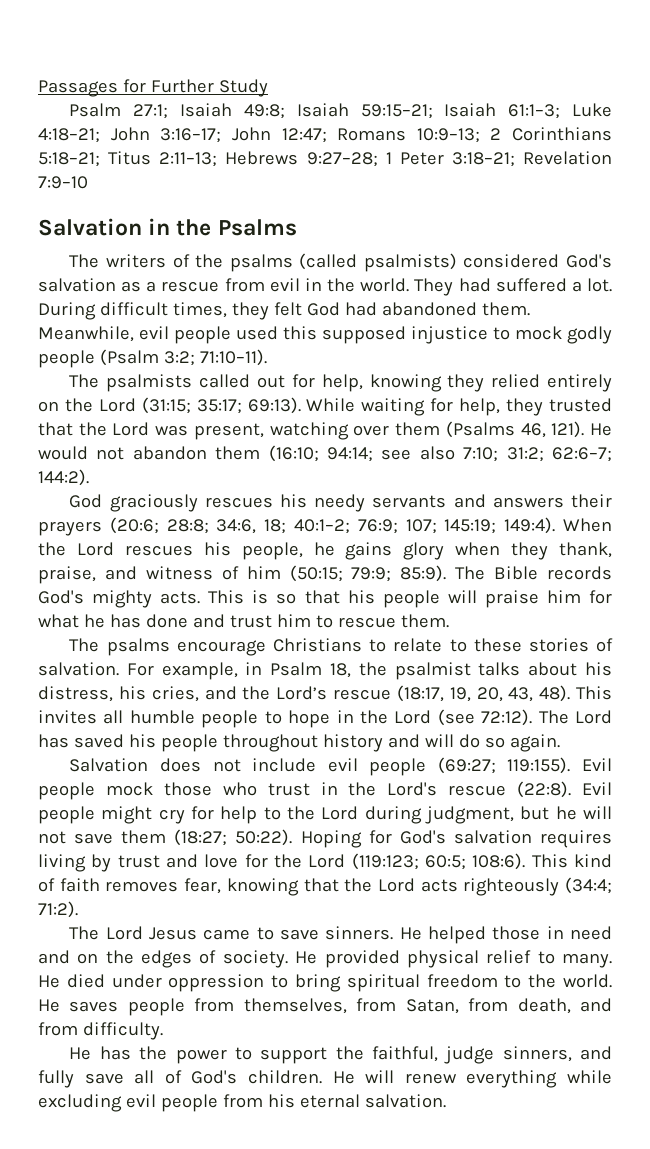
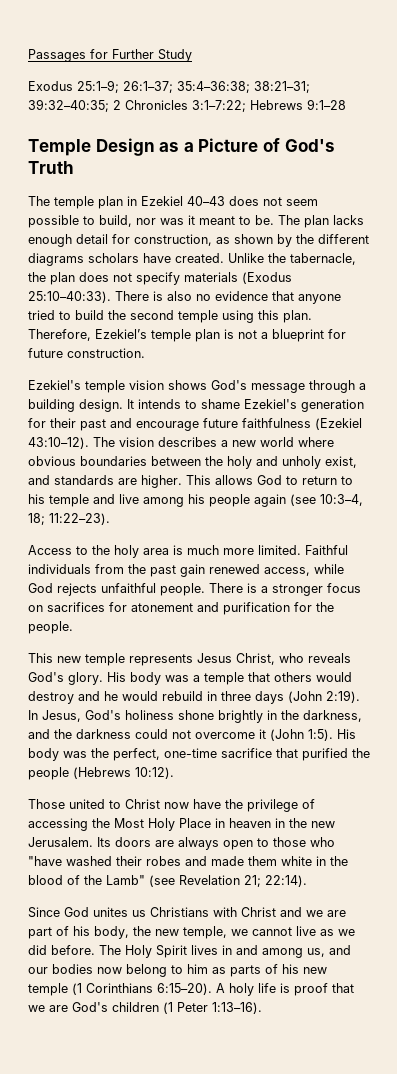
- Psalm 27:1; Isaiah 49:8; Isaiah 59:15–21; Isaiah 61:1–3; Luke 4:18–21; John 3:16–17; John 12:47; Romans 10:9–13; 2 Corinthians 5:18–21; Titus 2:11–13; Hebrews 9:27–28; 1 Peter 3:18–21; Revelation 7:9–10
- Salvation in the Psalms
- The writers of the psalms (called psalmists) considered God's salvation as a rescue from evil in the world. They had suffered a lot. During difficult times, they felt God had abandoned them. Meanwhile, evil people used this supposed injustice to mock godly people (Psalm 3:2; 71:10–11).
- The psalmists called out for help, knowing they relied entirely on the Lord (31:15; 35:17; 69:13). While waiting for help, they trusted that the Lord was present, watching over them (Psalms 46, 121). He would not abandon them (16:10; 94:14; see also 7:10; 31:2; 62:6–7; 144:2).
- God graciously rescues his needy servants and answers their prayers (20:6; 28:8; 34:6, 18; 40:1–2; 76:9; 107; 145:19; 149:4). When the Lord rescues his people, he gains glory when they thank, praise, and witness of him (50:15; 79:9; 85:9). The Bible records God's mighty acts. This is so that his people will praise him for what he has done and trust him to rescue them.
- The psalms encourage Christians to relate to these stories of salvation. For example, in Psalm 18, the psalmist talks about his distress, his cries, and the Lord’s rescue (18:17, 19, 20, 43, 48). This invites all humble people to hope in the Lord (see 72:12). The Lord has saved his people throughout history and will do so again.
- Salvation does not include evil people (69:27; 119:155). Evil people mock those who trust in the Lord's rescue (22:8). Evil people might cry for help to the Lord during judgment, but he will not save them (18:27; 50:22). Hoping for God's salvation requires living by trust and love for the Lord (119:123; 60:5; 108:6). This kind of faith removes fear, knowing that the Lord acts righteously (34:4; 71:2).
- The Lord Jesus came to save sinners. He helped those in need and on the edges of society. He provided physical relief to many. He died under oppression to bring spiritual freedom to the world. He saves people from themselves, from Satan, from death, and from difficulty.
- He has the power to support the faithful, judge sinners, and fully save all of God's children. He will renew everything while excluding evil people from his eternal salvation.
+ Exodus 25:1–9; 26:1–37; 35:4–36:38; 38:21–31; 39:32–40:35; 2 Chronicles 3:1–7:22; Hebrews 9:1–28
+ Temple Design as a Picture of God's Truth
+ The temple plan in Ezekiel 40–43 does not seem possible to build, nor was it meant to be. The plan lacks enough detail for construction, as shown by the different diagrams scholars have created. Unlike the tabernacle, the plan does not specify materials (Exodus 25:10–40:33). There is also no evidence that anyone tried to build the second temple using this plan. Therefore, Ezekiel’s temple plan is not a blueprint for future construction.
+ Ezekiel's temple vision shows God's message through a building design. It intends to shame Ezekiel's generation for their past and encourage future faithfulness (Ezekiel 43:10–12). The vision describes a new world where obvious boundaries between the holy and unholy exist, and standards are higher. This allows God to return to his temple and live among his people again (see 10:3–4, 18; 11:22–23).
+ Access to the holy area is much more limited. Faithful individuals from the past gain renewed access, while God rejects unfaithful people. There is a stronger focus on sacrifices for atonement and purification for the people.
+ This new temple represents Jesus Christ, who reveals God's glory. His body was a temple that others would destroy and he would rebuild in three days (John 2:19). In Jesus, God's holiness shone brightly in the darkness, and the darkness could not overcome it (John 1:5). His body was the perfect, one-time sacrifice that purified the people (Hebrews 10:12).
+ Those united to Christ now have the privilege of accessing the Most Holy Place in heaven in the new Jerusalem. Its doors are always open to those who "have washed their robes and made them white in the blood of the Lamb" (see Revelation 21; 22:14).
+ Since God unites us Christians with Christ and we are part of his body, the new temple, we cannot live as we did before. The Holy Spirit lives in and among us, and our bodies now belong to him as parts of his new temple (1 Corinthians 6:15–20). A holy life is proof that we are God's children (1 Peter 1:13–16).

